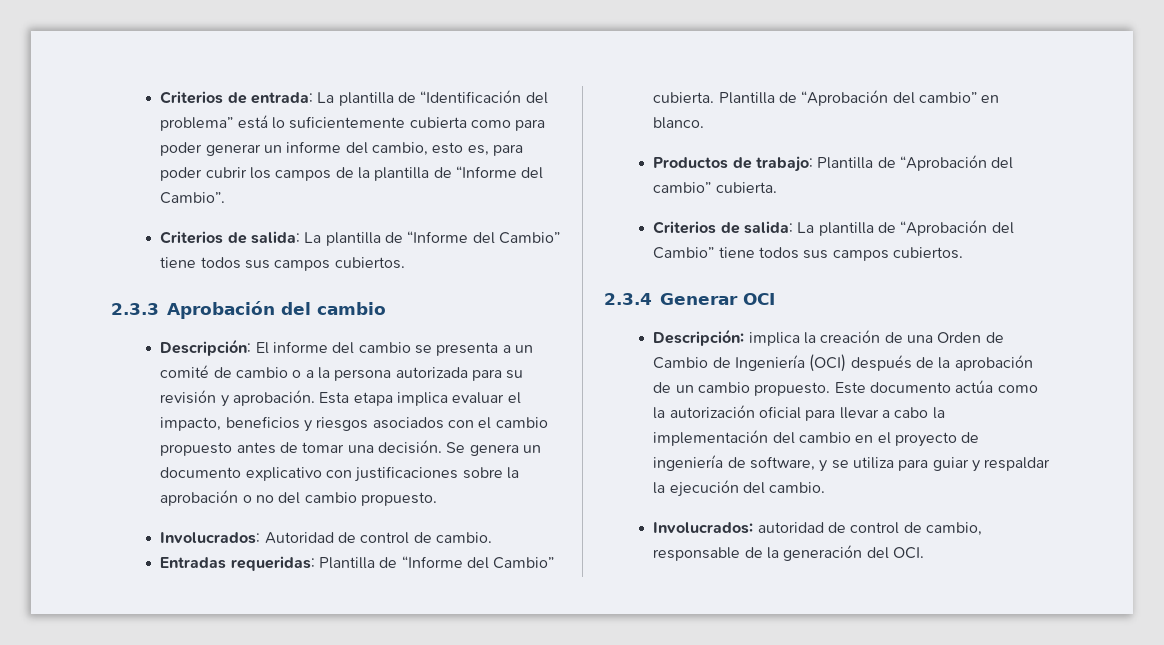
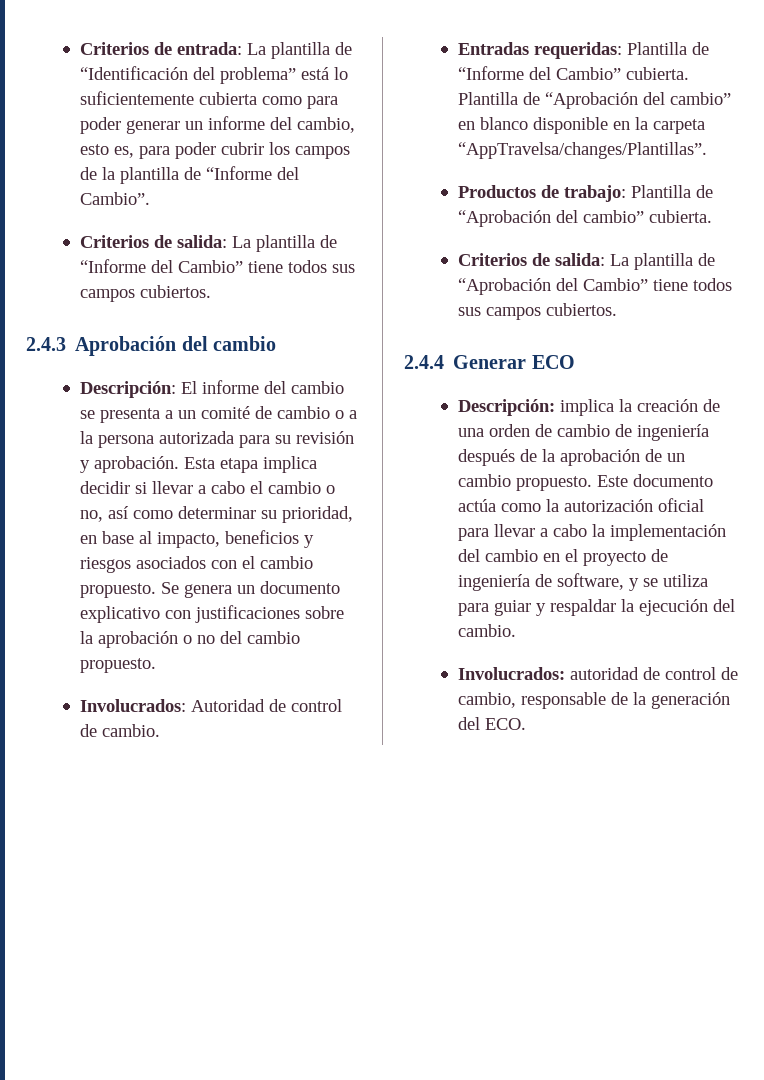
- 2.3.3 Aprobación del cambio
+ 2.4.3 Aprobación del cambio
- Esta etapa implica evaluar el impacto, beneficios y riesgos asociados con el cambio propuesto antes de tomar una decisión.
+ Esta etapa implica decidir si llevar a cabo el cambio o no, así como determinar su prioridad, en base al impacto, beneficios y riesgos asociados con el cambio propuesto.
- Plantilla de “Aprobación del cambio” en blanco.
+ Plantilla de “Aprobación del cambio” en blanco disponible en la carpeta “AppTravelsa/changes/Plantillas”.
- 2.3.4 Generar OCI
+ 2.4.4 Generar ECO
- Descripción: implica la creación de una Orden de Cambio de Ingeniería (OCI) después de la aprobación de un cambio propuesto.
+ Descripción: implica la creación de una orden de cambio de ingeniería después de la aprobación de un cambio propuesto.
- Involucrados: autoridad de control de cambio, responsable de la generación del OCI.
+ Involucrados: autoridad de control de cambio, responsable de la generación del ECO.

